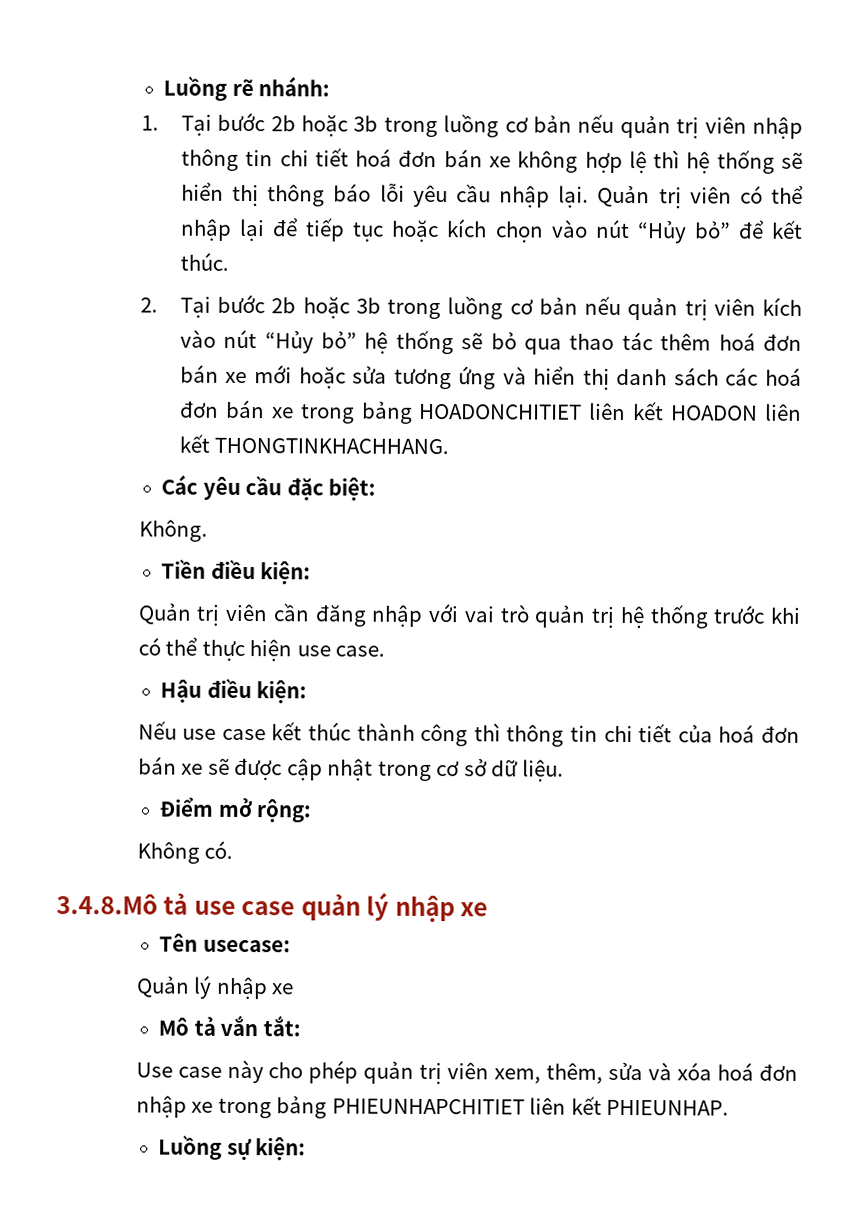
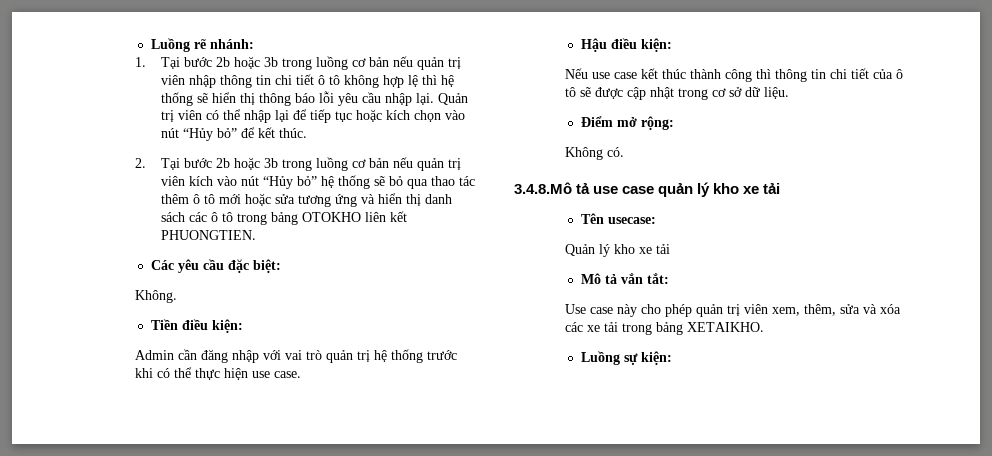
- 1. Tại bước 2b hoặc 3b trong luồng cơ bản nếu quản trị viên nhập thông tin chi tiết hoá đơn bán xe không hợp lệ thì hệ thống sẽ hiển thị thông báo lỗi yêu cầu nhập lại.
+ 1. Tại bước 2b hoặc 3b trong luồng cơ bản nếu quản trị viên nhập thông tin chi tiết ô tô không hợp lệ thì hệ thống sẽ hiển thị thông báo lỗi yêu cầu nhập lại.
- 2. Tại bước 2b hoặc 3b trong luồng cơ bản nếu quản trị viên kích vào nút “Hủy bỏ” hệ thống sẽ bỏ qua thao tác thêm hoá đơn bán xe mới hoặc sửa tương ứng và hiển thị danh sách các hoá đơn bán xe trong bảng HOADONCHITIET liên kết HOADON liên kết THONGTINKHACHHANG.
+ 2. Tại bước 2b hoặc 3b trong luồng cơ bản nếu quản trị viên kích vào nút “Hủy bỏ” hệ thống sẽ bỏ qua thao tác thêm ô tô mới hoặc sửa tương ứng và hiển thị danh sách các ô tô trong bảng OTOKHO liên kết PHUONGTIEN.
- Quản trị viên cần đăng nhập với vai trò quản trị hệ thống trước khi có thể thực hiện use case.
+ Admin cần đăng nhập với vai trò quản trị hệ thống trước khi có thể thực hiện use case.
- Nếu use case kết thúc thành công thì thông tin chi tiết của hoá đơn bán xe sẽ được cập nhật trong cơ sở dữ liệu.
+ Nếu use case kết thúc thành công thì thông tin chi tiết của ô tô sẽ được cập nhật trong cơ sở dữ liệu.
- 3.4.8.Mô tả use case quản lý nhập xe
+ 3.4.8.Mô tả use case quản lý kho xe tải
- Quản lý nhập xe
+ Quản lý kho xe tải
- Use case này cho phép quản trị viên xem, thêm, sửa và xóa hoá đơn nhập xe trong bảng PHIEUNHAPCHITIET liên kết PHIEUNHAP.
+ Use case này cho phép quản trị viên xem, thêm, sửa và xóa các xe tải trong bảng XETAIKHO.

